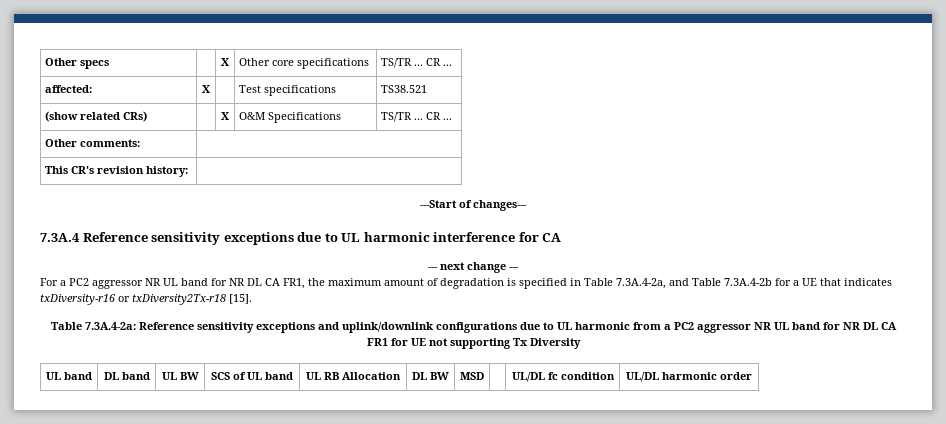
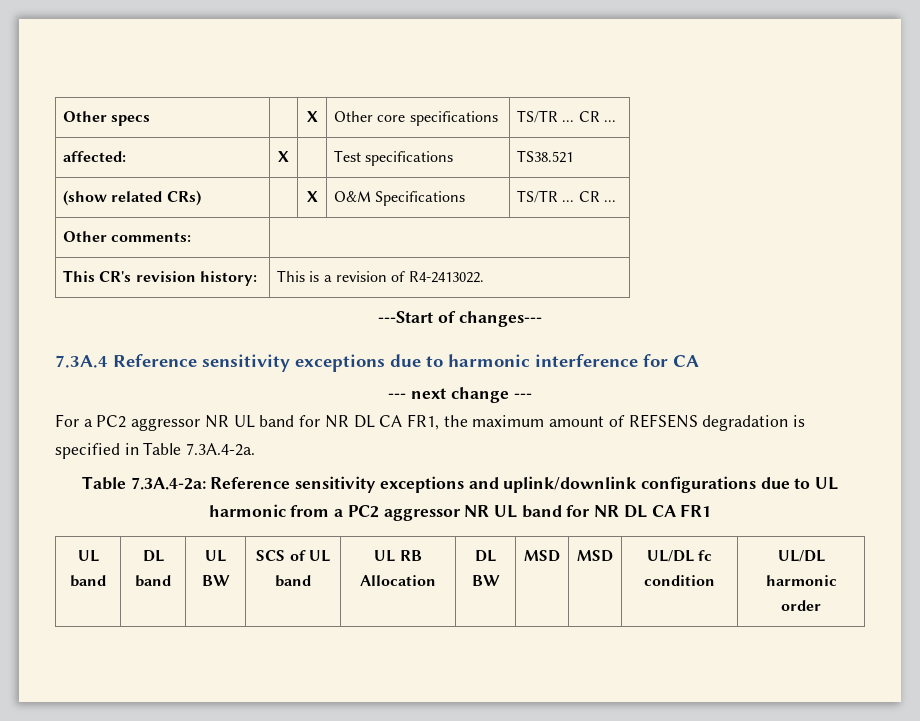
- This CR's revision history: |
+ This CR's revision history: | This is a revision of R4-2413022.
- 7.3A.4 Reference sensitivity exceptions due to UL harmonic interference for CA
+ 7.3A.4 Reference sensitivity exceptions due to harmonic interference for CA
- For a PC2 aggressor NR UL band for NR DL CA FR1, the maximum amount of degradation is specified in Table 7.3A.4-2a, and Table 7.3A.4-2b for a UE that indicates txDiversity-r16 or txDiversity2Tx-r18 [15].
+ For a PC2 aggressor NR UL band for NR DL CA FR1, the maximum amount of REFSENS degradation is specified in Table 7.3A.4-2a.
- Table 7.3A.4-2a: Reference sensitivity exceptions and uplink/downlink configurations due to UL harmonic from a PC2 aggressor NR UL band for NR DL CA FR1 for UE not supporting Tx Diversity
+ Table 7.3A.4-2a: Reference sensitivity exceptions and uplink/downlink configurations due to UL harmonic from a PC2 aggressor NR UL band for NR DL CA FR1
- UL band | DL band | UL BW | SCS of UL band | UL RB Allocation | DL BW | MSD | | UL/DL fc condition | UL/DL harmonic order
+ UL band | DL band | UL BW | SCS of UL band | UL RB Allocation | DL BW | MSD | MSD | UL/DL fc condition | UL/DL harmonic order

